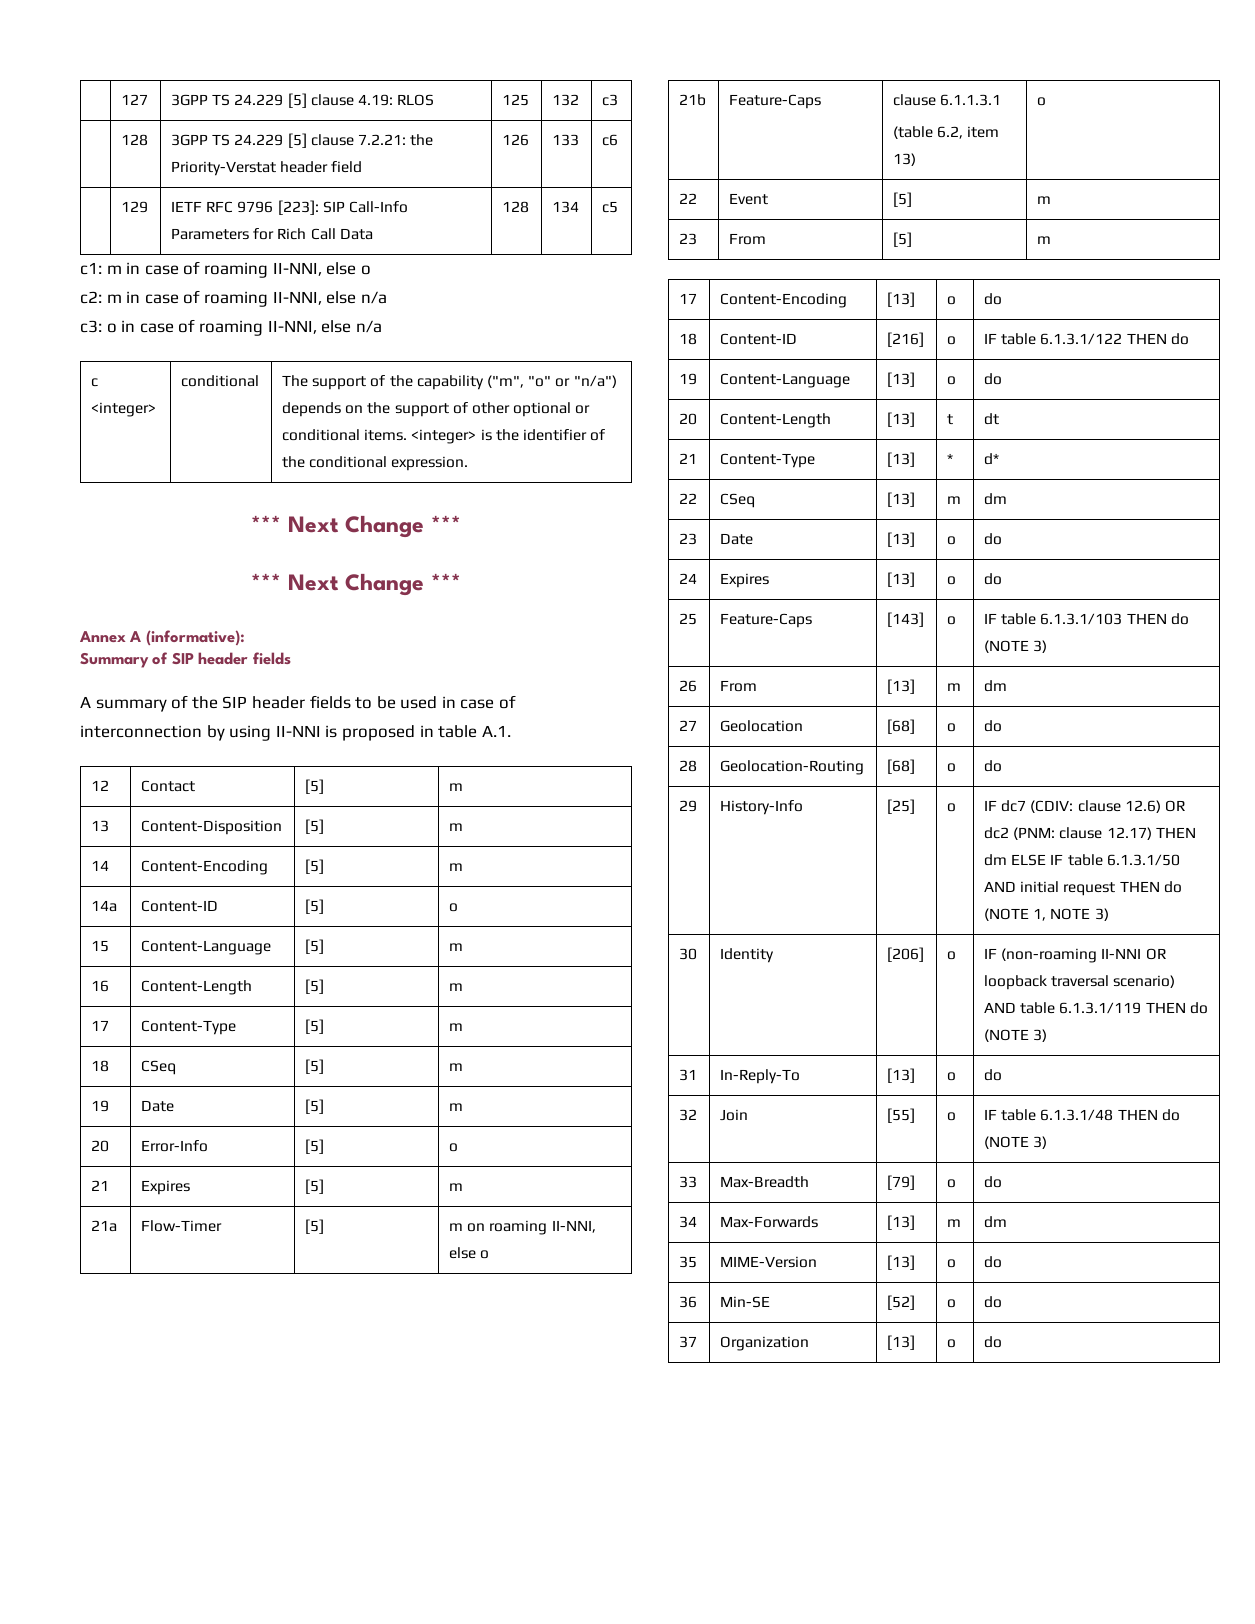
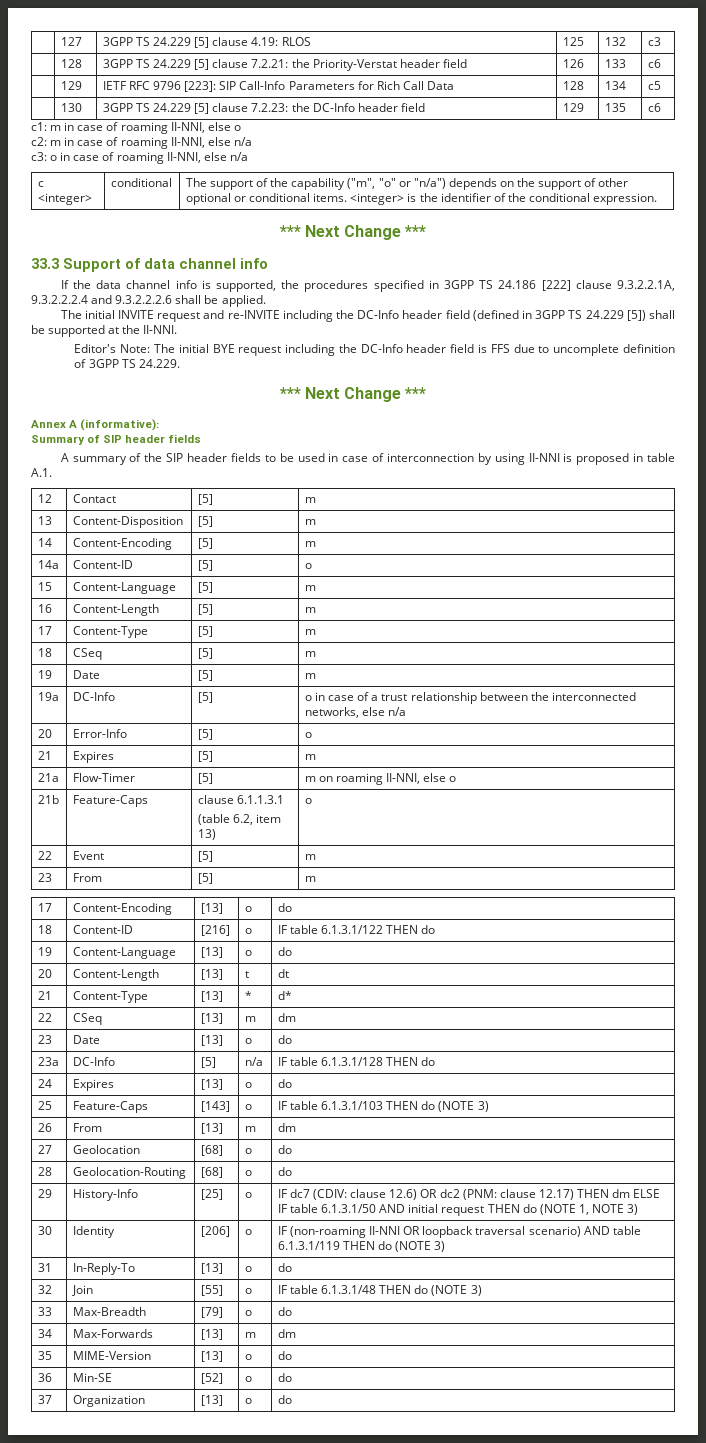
+ | 130 | 3GPP TS 24.229 [5] clause 7.2.23: the DC-Info header field | 129 | 135 | c6
+ 33.3 Support of data channel info
+ If the data channel info is supported, the procedures specified in 3GPP TS 24.186 [222] clause 9.3.2.2.1A, 9.3.2.2.2.4 and 9.3.2.2.2.6 shall be applied.
+ The initial INVITE request and re-INVITE including the DC-Info header field (defined in 3GPP TS 24.229 [5]) shall be supported at the II-NNI.
+ Editor's Note: The initial BYE request including the DC-Info header field is FFS due to uncomplete definition of 3GPP TS 24.229.
+ 19a | DC-Info | [5] | o in case of a trust relationship between the interconnected networks, else n/a
+ 23a | DC-Info | [5] | n/a | IF table 6.1.3.1/128 THEN do

